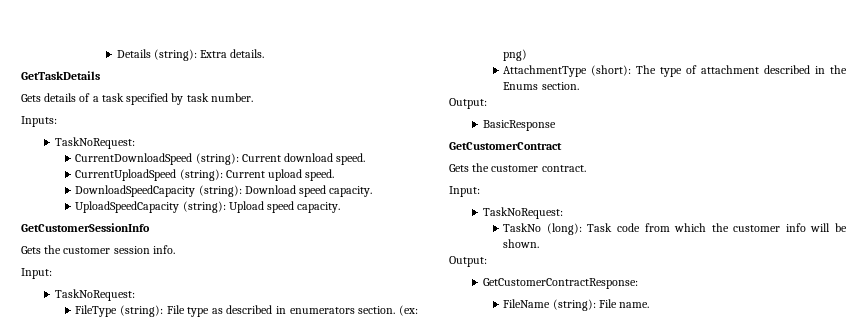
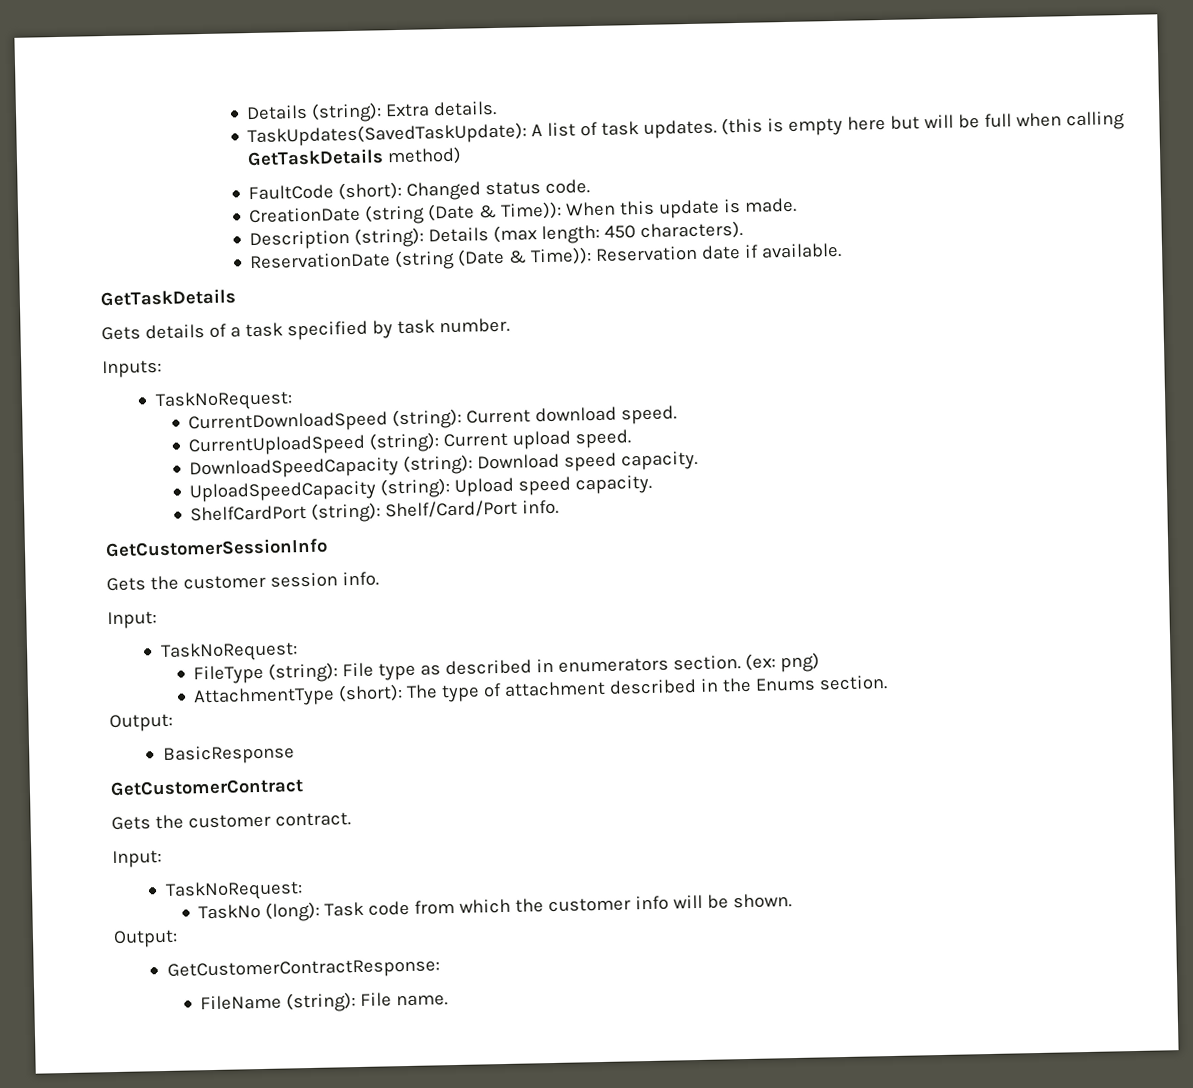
+ TaskUpdates(SavedTaskUpdate): A list of task updates. (this is empty here but will be full when calling GetTaskDetails method)
+ FaultCode (short): Changed status code.
+ CreationDate (string (Date & Time)): When this update is made.
+ Description (string): Details (max length: 450 characters).
+ ReservationDate (string (Date & Time)): Reservation date if available.
+ ShelfCardPort (string): Shelf/Card/Port info.

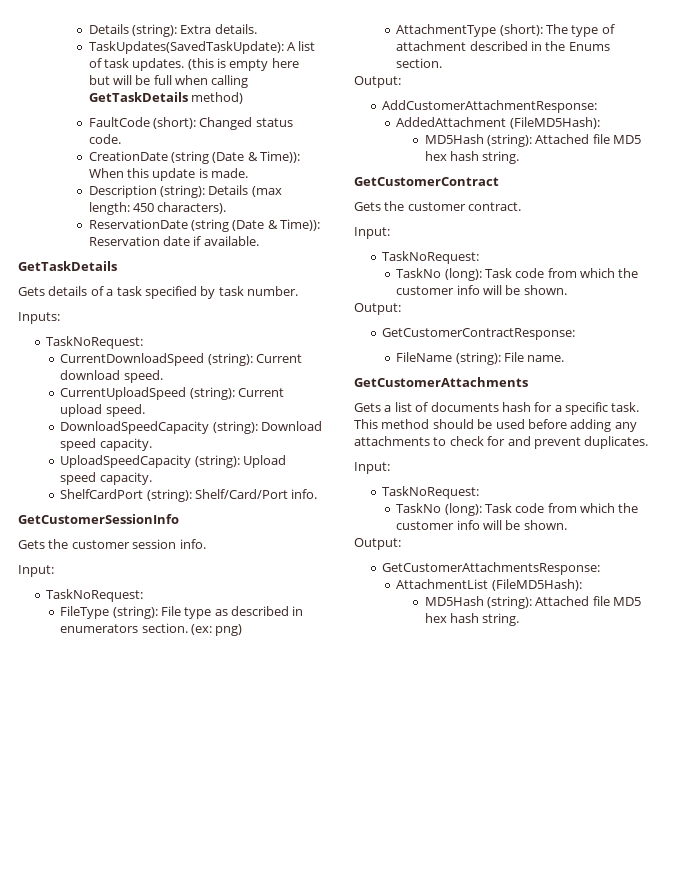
- BasicResponse
+ AddCustomerAttachmentResponse:
+ AddedAttachment (FileMD5Hash):
+ MD5Hash (string): Attached file MD5 hex hash string.
+ GetCustomerAttachments
+ Gets a list of documents hash for a specific task. This method should be used before adding any attachments to check for and prevent duplicates.
+ Input:
+ TaskNoRequest:
+ TaskNo (long): Task code from which the customer info will be shown.
+ Output:
+ GetCustomerAttachmentsResponse:
+ AttachmentList (FileMD5Hash):
+ MD5Hash (string): Attached file MD5 hex hash string.

